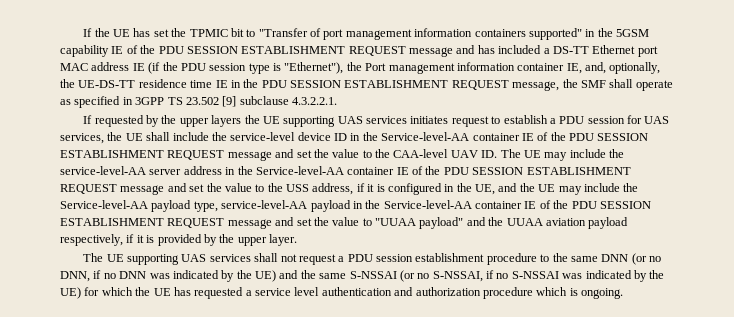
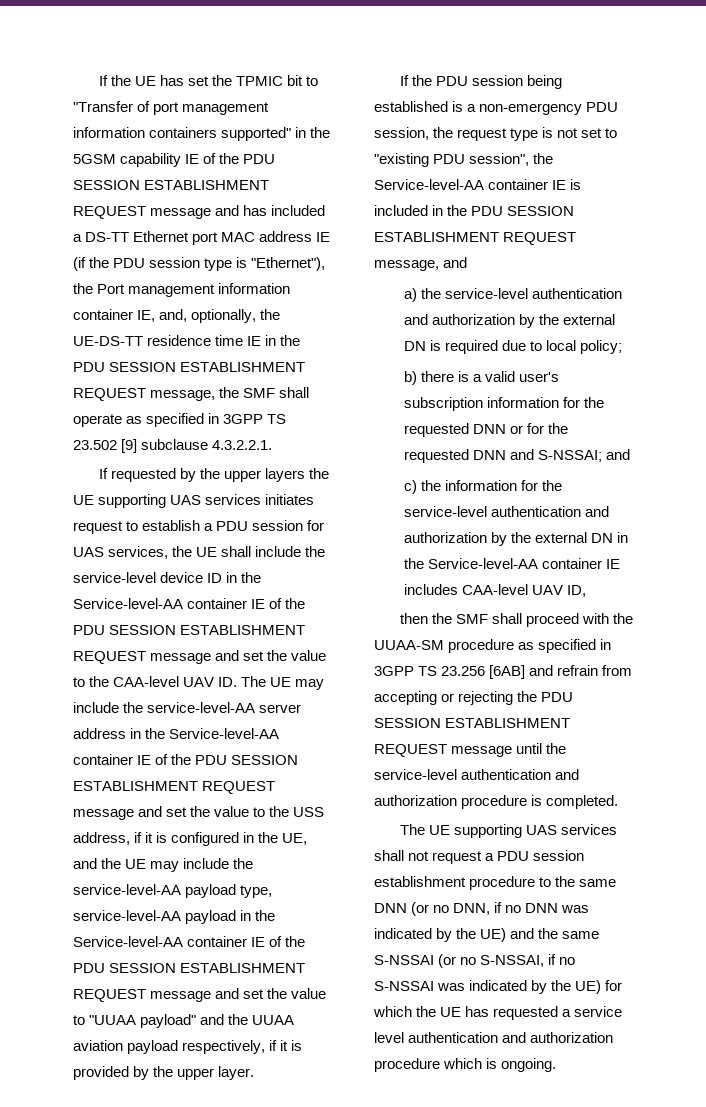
- If requested by the upper layers the UE supporting UAS services initiates request to establish a PDU session for UAS services, the UE shall include the service-level device ID in the Service-level-AA container IE of the PDU SESSION ESTABLISHMENT REQUEST message and set the value to the CAA-level UAV ID. The UE may include the service-level-AA server address in the Service-level-AA container IE of the PDU SESSION ESTABLISHMENT REQUEST message and set the value to the USS address, if it is configured in the UE, and the UE may include the Service-level-AA payload type, service-level-AA payload in the Service-level-AA container IE of the PDU SESSION ESTABLISHMENT REQUEST message and set the value to "UUAA payload" and the UUAA aviation payload respectively, if it is provided by the upper layer.
+ If requested by the upper layers the UE supporting UAS services initiates request to establish a PDU session for UAS services, the UE shall include the service-level device ID in the Service-level-AA container IE of the PDU SESSION ESTABLISHMENT REQUEST message and set the value to the CAA-level UAV ID. The UE may include the service-level-AA server address in the Service-level-AA container IE of the PDU SESSION ESTABLISHMENT REQUEST message and set the value to the USS address, if it is configured in the UE, and the UE may include the service-level-AA payload type, service-level-AA payload in the Service-level-AA container IE of the PDU SESSION ESTABLISHMENT REQUEST message and set the value to "UUAA payload" and the UUAA aviation payload respectively, if it is provided by the upper layer.
+ If the PDU session being established is a non-emergency PDU session, the request type is not set to "existing PDU session", the Service-level-AA container IE is included in the PDU SESSION ESTABLISHMENT REQUEST message, and
+ a) the service-level authentication and authorization by the external DN is required due to local policy;
+ b) there is a valid user's subscription information for the requested DNN or for the requested DNN and S-NSSAI; and
+ c) the information for the service-level authentication and authorization by the external DN in the Service-level-AA container IE includes CAA-level UAV ID,
+ then the SMF shall proceed with the UUAA-SM procedure as specified in 3GPP TS 23.256 [6AB] and refrain from accepting or rejecting the PDU SESSION ESTABLISHMENT REQUEST message until the service-level authentication and authorization procedure is completed.

